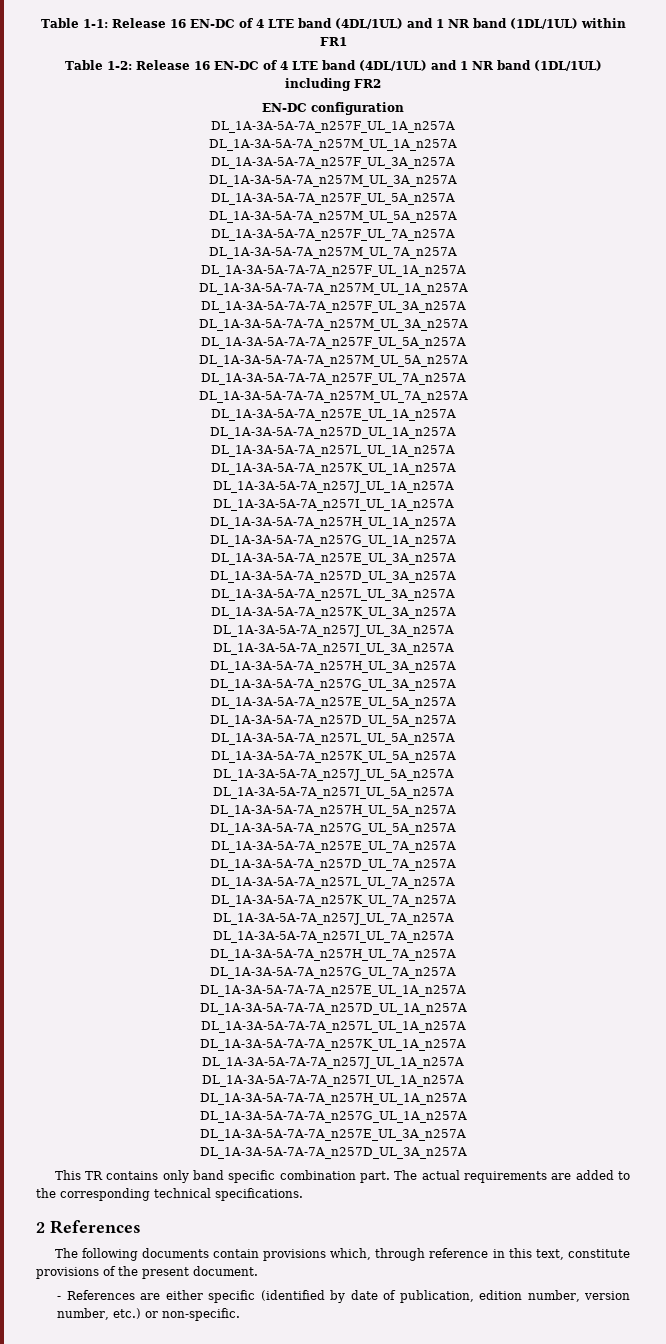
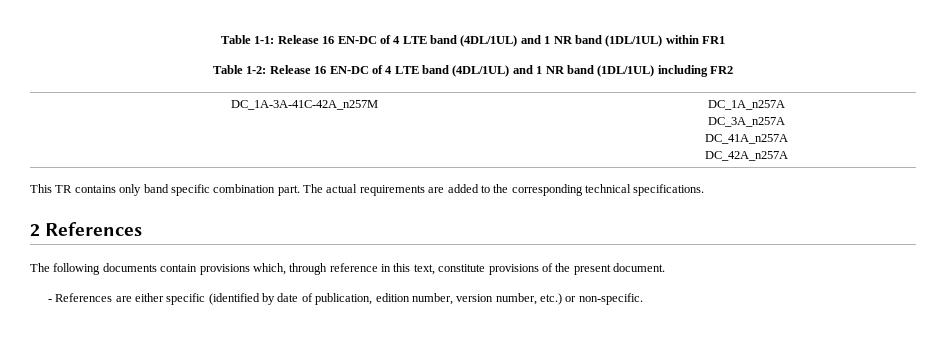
- EN-DC configuration
- DL_1A-3A-5A-7A_n257F_UL_1A_n257A
- DL_1A-3A-5A-7A_n257M_UL_1A_n257A
- DL_1A-3A-5A-7A_n257F_UL_3A_n257A
- DL_1A-3A-5A-7A_n257M_UL_3A_n257A
- DL_1A-3A-5A-7A_n257F_UL_5A_n257A
- DL_1A-3A-5A-7A_n257M_UL_5A_n257A
- DL_1A-3A-5A-7A_n257F_UL_7A_n257A
- DL_1A-3A-5A-7A_n257M_UL_7A_n257A
- DL_1A-3A-5A-7A-7A_n257F_UL_1A_n257A
- DL_1A-3A-5A-7A-7A_n257M_UL_1A_n257A
- DL_1A-3A-5A-7A-7A_n257F_UL_3A_n257A
- DL_1A-3A-5A-7A-7A_n257M_UL_3A_n257A
- DL_1A-3A-5A-7A-7A_n257F_UL_5A_n257A
- DL_1A-3A-5A-7A-7A_n257M_UL_5A_n257A
- DL_1A-3A-5A-7A-7A_n257F_UL_7A_n257A
- DL_1A-3A-5A-7A-7A_n257M_UL_7A_n257A
- DL_1A-3A-5A-7A_n257E_UL_1A_n257A
- DL_1A-3A-5A-7A_n257D_UL_1A_n257A
- DL_1A-3A-5A-7A_n257L_UL_1A_n257A
- DL_1A-3A-5A-7A_n257K_UL_1A_n257A
- DL_1A-3A-5A-7A_n257J_UL_1A_n257A
- DL_1A-3A-5A-7A_n257I_UL_1A_n257A
- DL_1A-3A-5A-7A_n257H_UL_1A_n257A
- DL_1A-3A-5A-7A_n257G_UL_1A_n257A
- DL_1A-3A-5A-7A_n257E_UL_3A_n257A
- DL_1A-3A-5A-7A_n257D_UL_3A_n257A
- DL_1A-3A-5A-7A_n257L_UL_3A_n257A
- DL_1A-3A-5A-7A_n257K_UL_3A_n257A
- DL_1A-3A-5A-7A_n257J_UL_3A_n257A
- DL_1A-3A-5A-7A_n257I_UL_3A_n257A
- DL_1A-3A-5A-7A_n257H_UL_3A_n257A
- DL_1A-3A-5A-7A_n257G_UL_3A_n257A
- DL_1A-3A-5A-7A_n257E_UL_5A_n257A
- DL_1A-3A-5A-7A_n257D_UL_5A_n257A
- DL_1A-3A-5A-7A_n257L_UL_5A_n257A
- DL_1A-3A-5A-7A_n257K_UL_5A_n257A
- DL_1A-3A-5A-7A_n257J_UL_5A_n257A
- DL_1A-3A-5A-7A_n257I_UL_5A_n257A
- DL_1A-3A-5A-7A_n257H_UL_5A_n257A
- DL_1A-3A-5A-7A_n257G_UL_5A_n257A
- DL_1A-3A-5A-7A_n257E_UL_7A_n257A
- DL_1A-3A-5A-7A_n257D_UL_7A_n257A
- DL_1A-3A-5A-7A_n257L_UL_7A_n257A
- DL_1A-3A-5A-7A_n257K_UL_7A_n257A
- DL_1A-3A-5A-7A_n257J_UL_7A_n257A
- DL_1A-3A-5A-7A_n257I_UL_7A_n257A
- DL_1A-3A-5A-7A_n257H_UL_7A_n257A
- DL_1A-3A-5A-7A_n257G_UL_7A_n257A
- DL_1A-3A-5A-7A-7A_n257E_UL_1A_n257A
- DL_1A-3A-5A-7A-7A_n257D_UL_1A_n257A
- DL_1A-3A-5A-7A-7A_n257L_UL_1A_n257A
- DL_1A-3A-5A-7A-7A_n257K_UL_1A_n257A
- DL_1A-3A-5A-7A-7A_n257J_UL_1A_n257A
- DL_1A-3A-5A-7A-7A_n257I_UL_1A_n257A
- DL_1A-3A-5A-7A-7A_n257H_UL_1A_n257A
- DL_1A-3A-5A-7A-7A_n257G_UL_1A_n257A
- DL_1A-3A-5A-7A-7A_n257E_UL_3A_n257A
- DL_1A-3A-5A-7A-7A_n257D_UL_3A_n257A
+ DC_1A-3A-41C-42A_n257M | DC_1A_n257A
+ DC_3A_n257A
+ DC_41A_n257A
+ DC_42A_n257A

